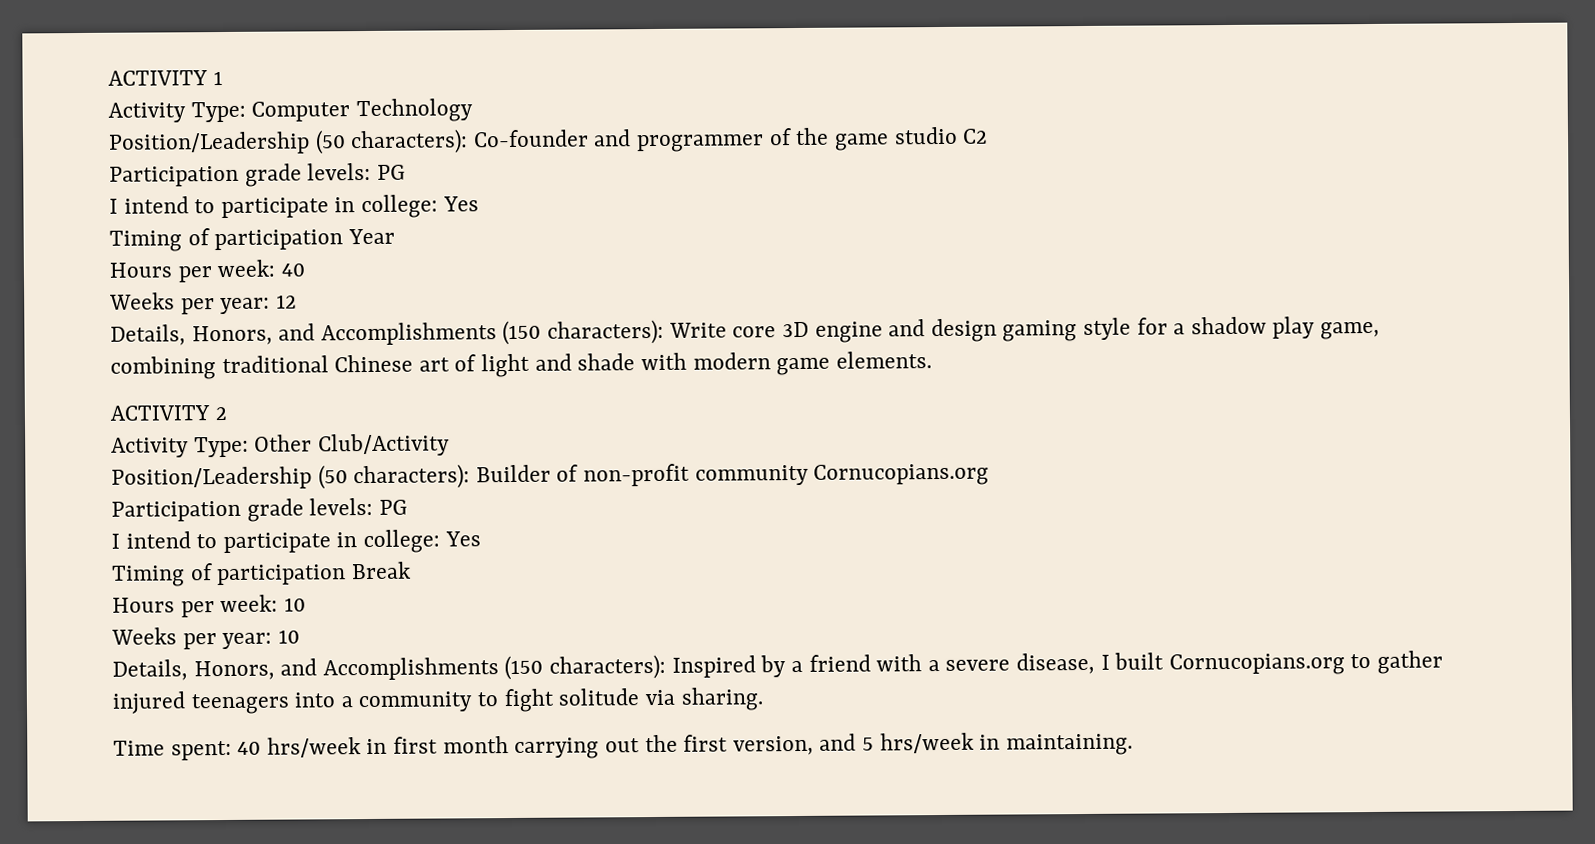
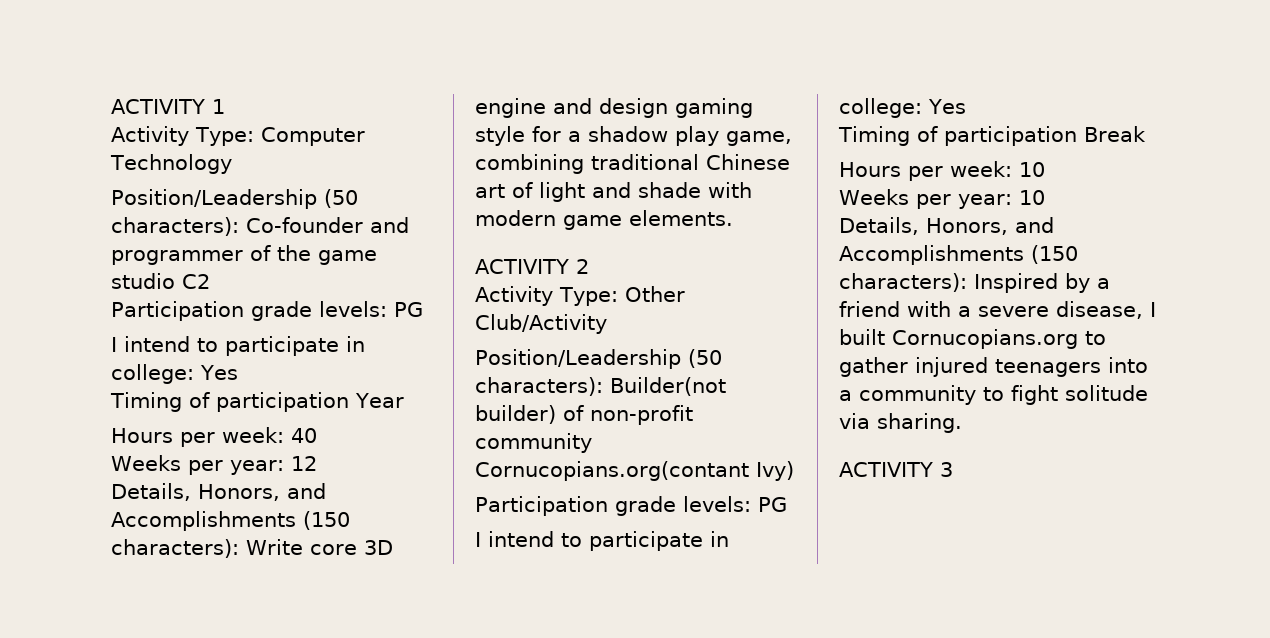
- Position/Leadership (50 characters): Builder of non-profit community Cornucopians.org
+ Position/Leadership (50 characters): Builder(not builder) of non-profit community Cornucopians.org(contant Ivy)
- Time spent: 40 hrs/week in first month carrying out the first version, and 5 hrs/week in maintaining.
+ ACTIVITY 3

